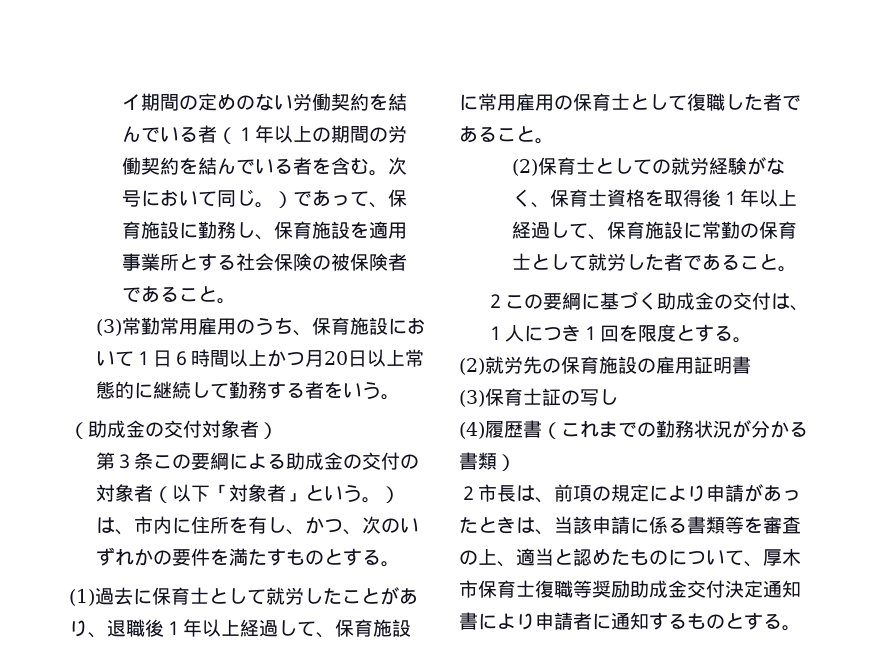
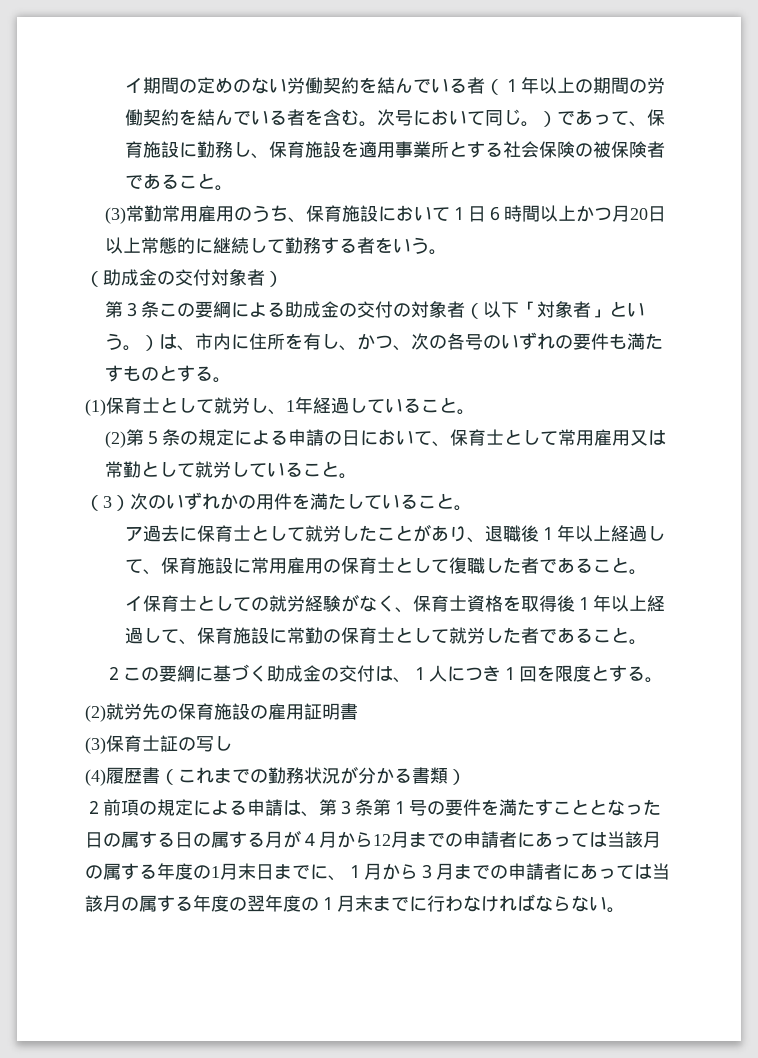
- 第３条この要綱による助成金の交付の対象者（以下「対象者」という。）は、市内に住所を有し、かつ、次のいずれかの要件を満たすものとする。
+ 第３条この要綱による助成金の交付の対象者（以下「対象者」という。）は、市内に住所を有し、かつ、次の各号のいずれの要件も満たすものとする。
- (1)過去に保育士として就労したことがあり、退職後１年以上経過して、保育施設に常用雇用の保育士として復職した者であること。
+ (1)保育士として就労し、1年経過していること。
+ (2)第５条の規定による申請の日において、保育士として常用雇用又は常勤として就労していること。
+ （3）次のいずれかの用件を満たしていること。
+ ア過去に保育士として就労したことがあり、退職後１年以上経過して、保育施設に常用雇用の保育士として復職した者であること。
- (2)保育士としての就労経験がなく、保育士資格を取得後１年以上経過して、保育施設に常勤の保育士として就労した者であること。
+ イ保育士としての就労経験がなく、保育士資格を取得後１年以上経過して、保育施設に常勤の保育士として就労した者であること。
- ２市長は、前項の規定により申請があったときは、当該申請に係る書類等を審査の上、適当と認めたものについて、厚木市保育士復職等奨励助成金交付決定通知書により申請者に通知するものとする。
+ ２前項の規定による申請は、第３条第１号の要件を満たすこととなった日の属する日の属する月が４月から12月までの申請者にあっては当該月の属する年度の1月末日までに、１月から３月までの申請者にあっては当該月の属する年度の翌年度の１月末までに行わなければならない。

